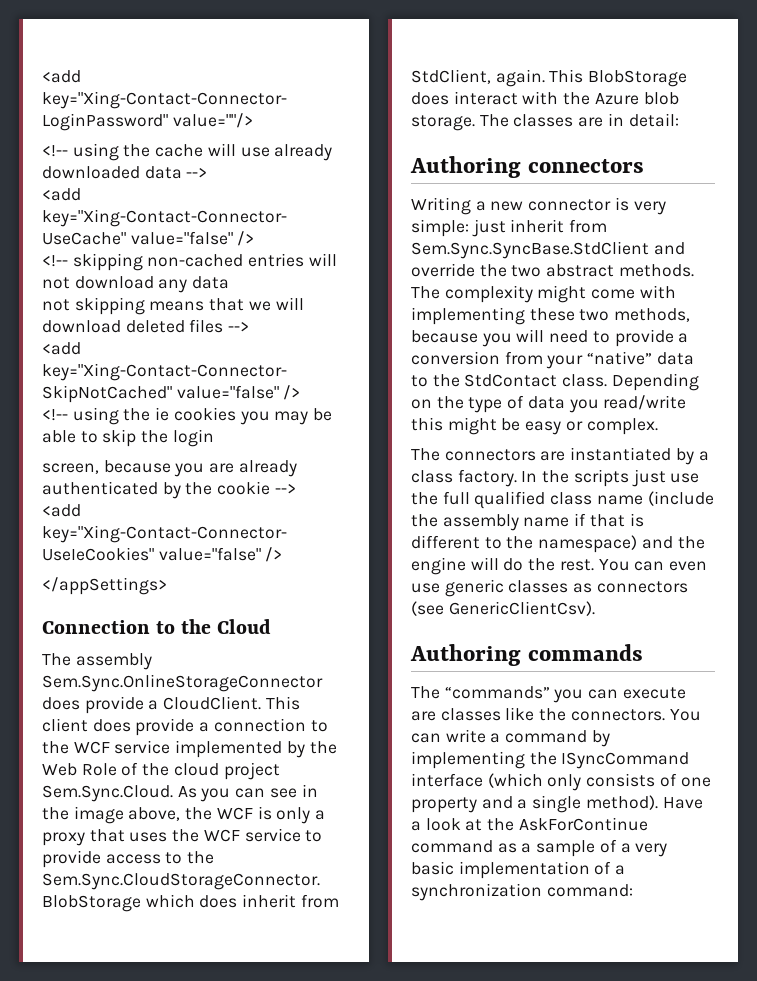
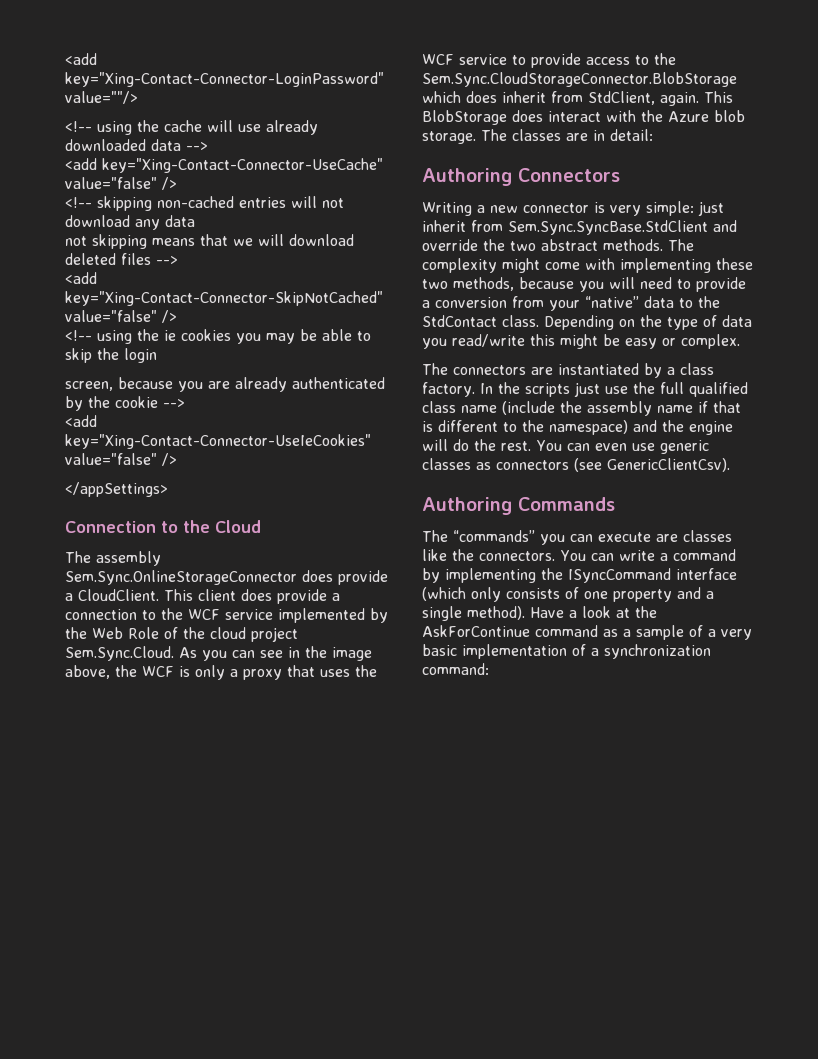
- Authoring connectors
+ Authoring Connectors
- Authoring commands
+ Authoring Commands

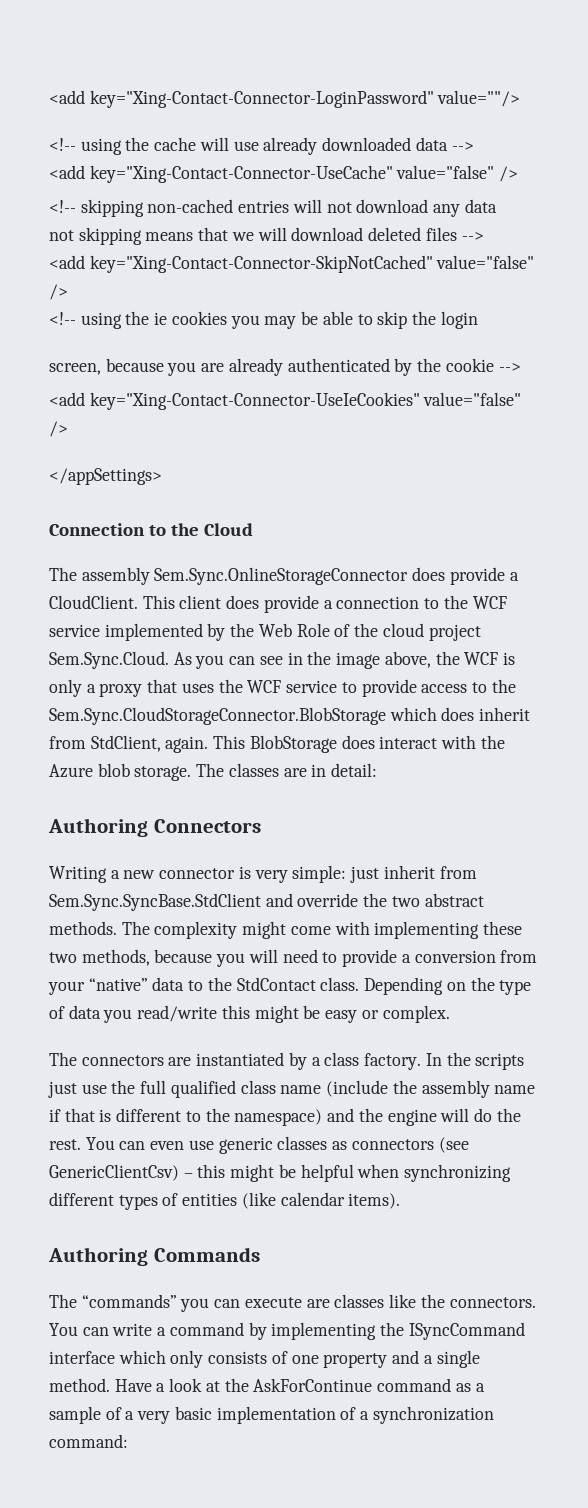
- You can even use generic classes as connectors (see GenericClientCsv).
+ You can even use generic classes as connectors (see GenericClientCsv) – this might be helpful when synchronizing different types of entities (like calendar items).
- You can write a command by implementing the ISyncCommand interface (which only consists of one property and a single method).
+ You can write a command by implementing the ISyncCommand interface which only consists of one property and a single method.

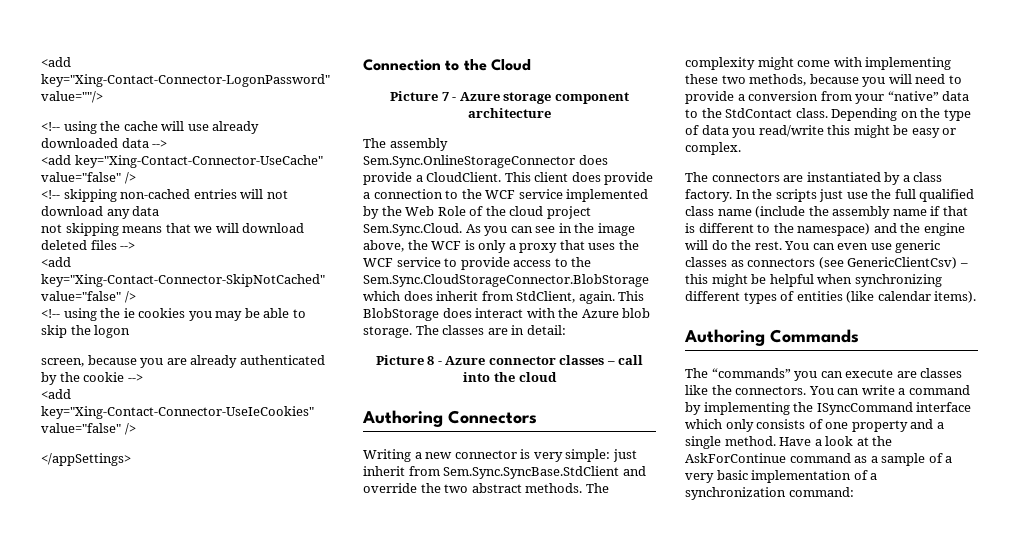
- <add key="Xing-Contact-Connector-LoginPassword" value=""/>
+ <add key="Xing-Contact-Connector-LogonPassword" value=""/>
- <!-- using the ie cookies you may be able to skip the login
+ <!-- using the ie cookies you may be able to skip the logon
+ Picture 7 - Azure storage component architecture
+ Picture 8 - Azure connector classes – call into the cloud

